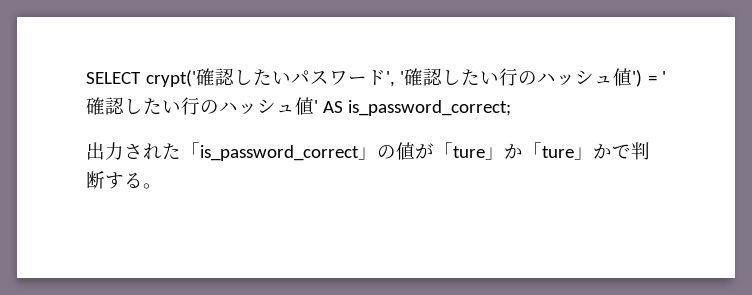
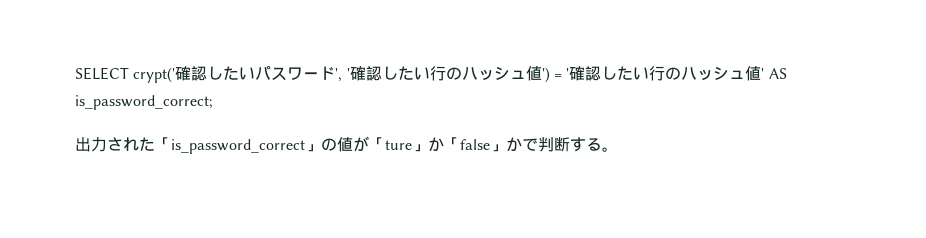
- 出力された「is_password_correct」の値が「ture」か「ture」かで判断する。
+ 出力された「is_password_correct」の値が「ture」か「false」かで判断する。

